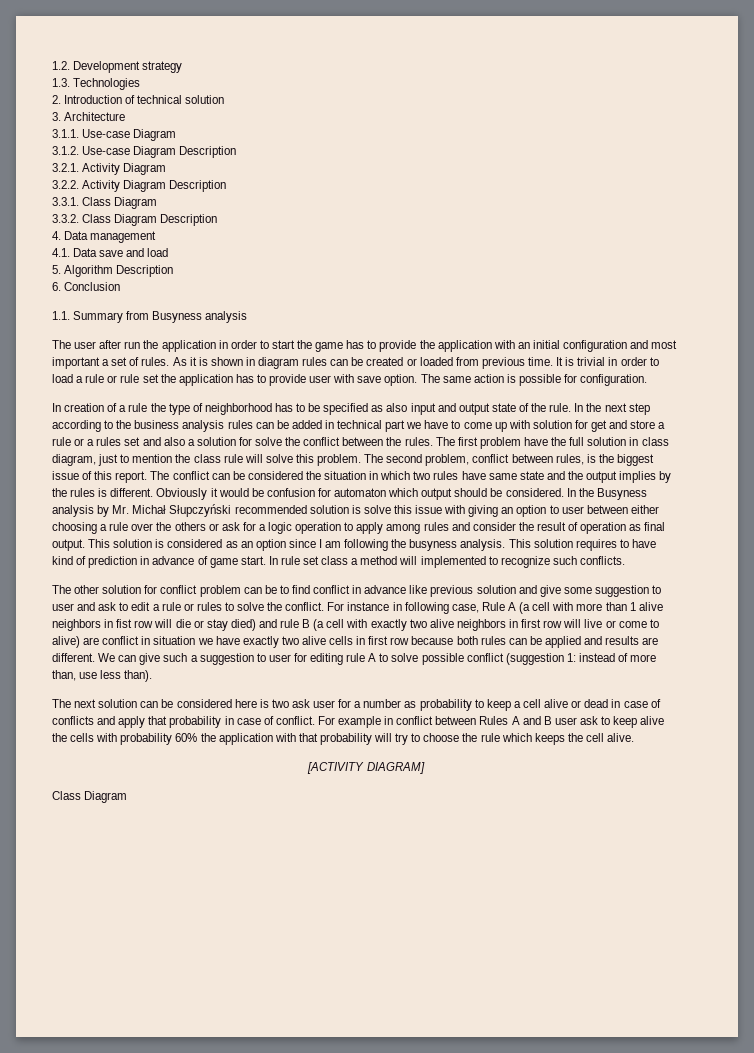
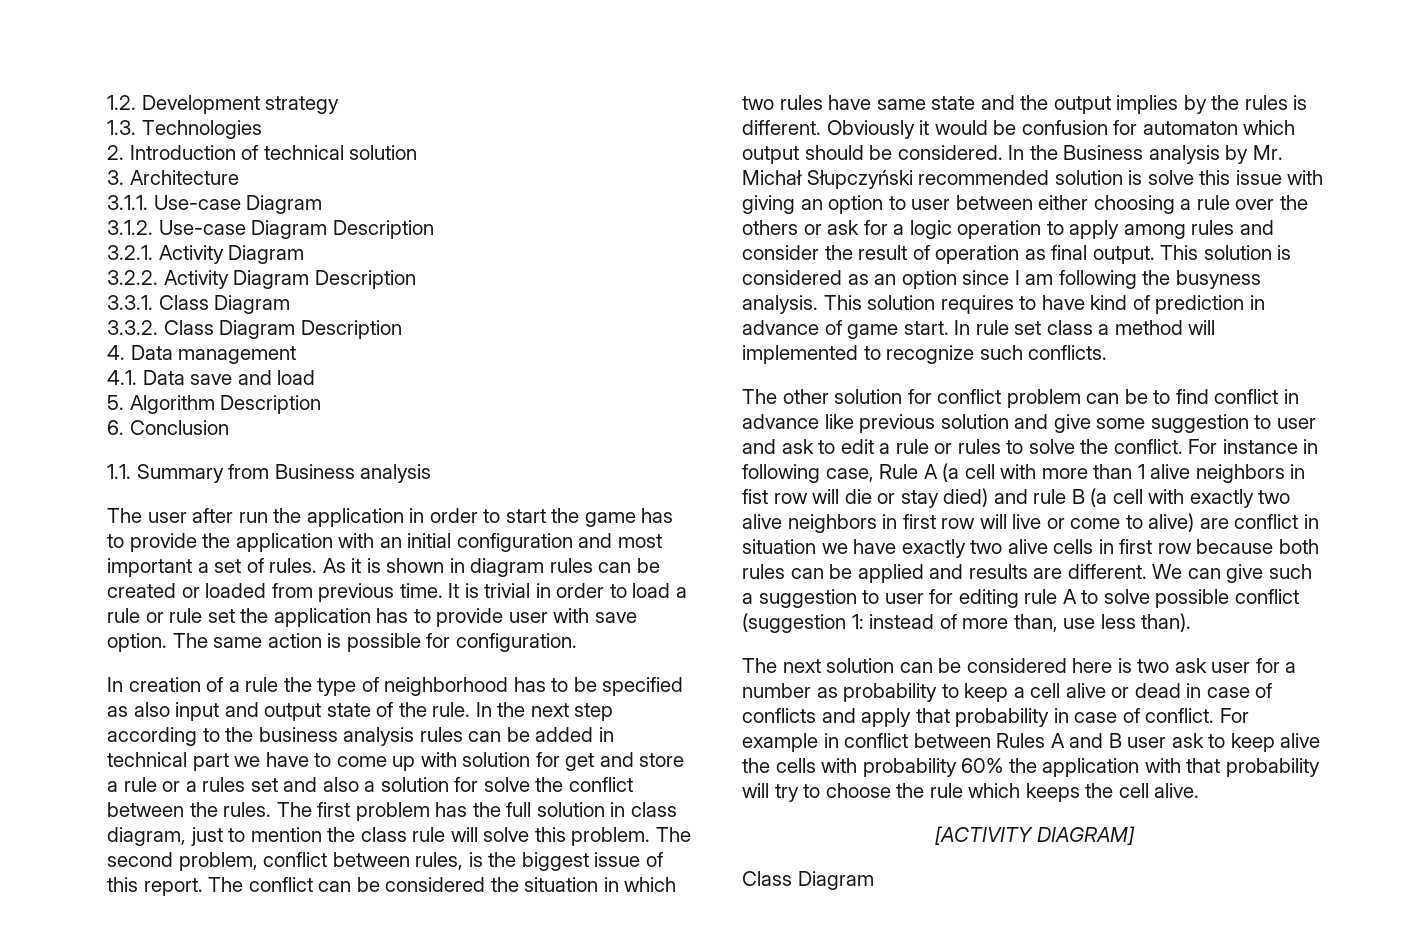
- 1.1. Summary from Busyness analysis
+ 1.1. Summary from Business analysis
- The first problem have the full solution in class diagram, just to mention the class rule will solve this problem.
+ The first problem has the full solution in class diagram, just to mention the class rule will solve this problem.
- In the Busyness analysis by Mr. Michał Słupczyński recommended solution is solve this issue with giving an option to user between either choosing a rule over the others or ask for a logic operation to apply among rules and consider the result of operation as final output.
+ In the Business analysis by Mr. Michał Słupczyński recommended solution is solve this issue with giving an option to user between either choosing a rule over the others or ask for a logic operation to apply among rules and consider the result of operation as final output.

